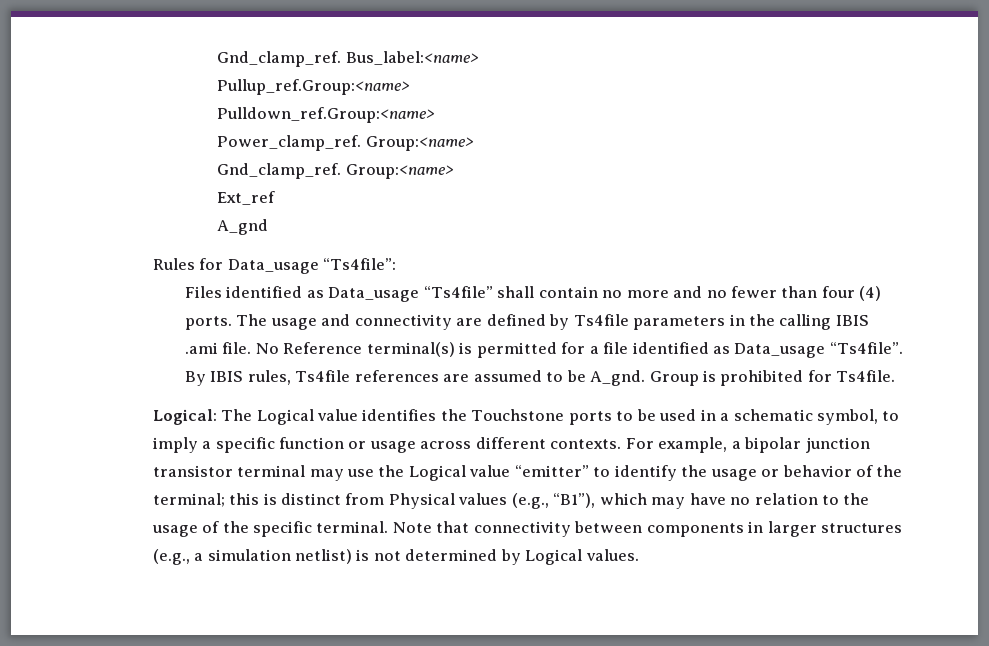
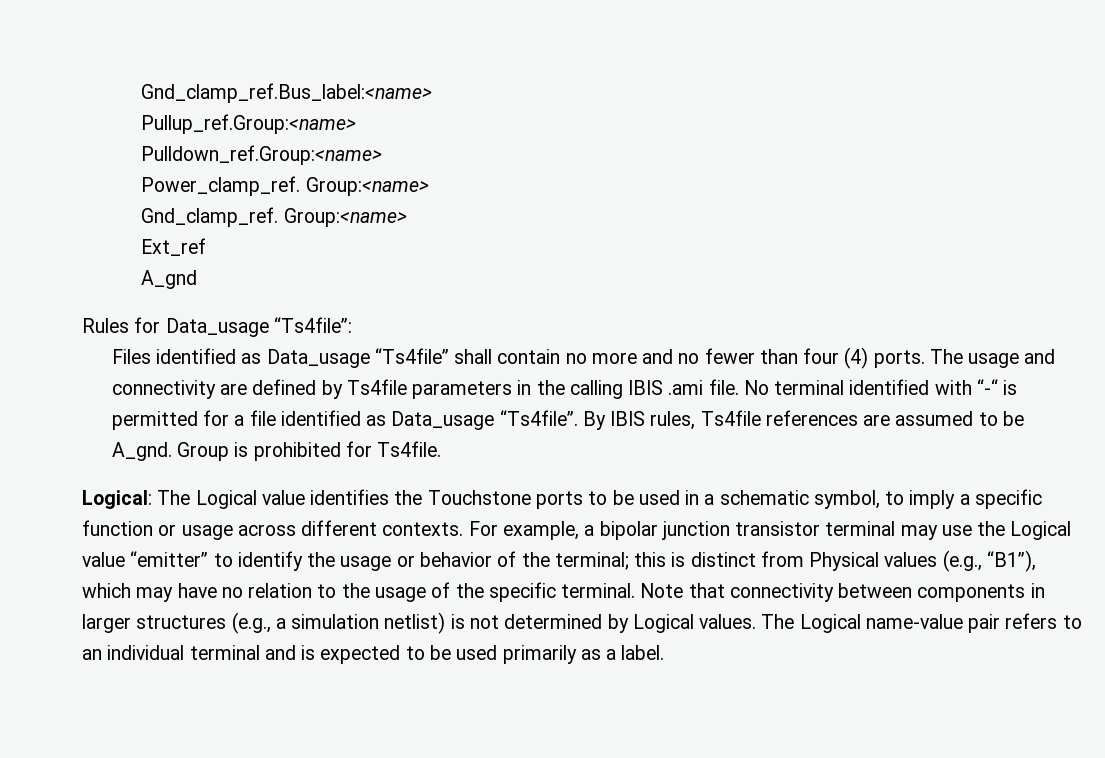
- Gnd_clamp_ref. Bus_label:<name>
+ Gnd_clamp_ref.Bus_label:<name>
- No Reference terminal(s) is permitted for a file identified as Data_usage “Ts4file”.
+ No terminal identified with “-“ is permitted for a file identified as Data_usage “Ts4file”.
+ The Logical name-value pair refers to an individual terminal and is expected to be used primarily as a label.

